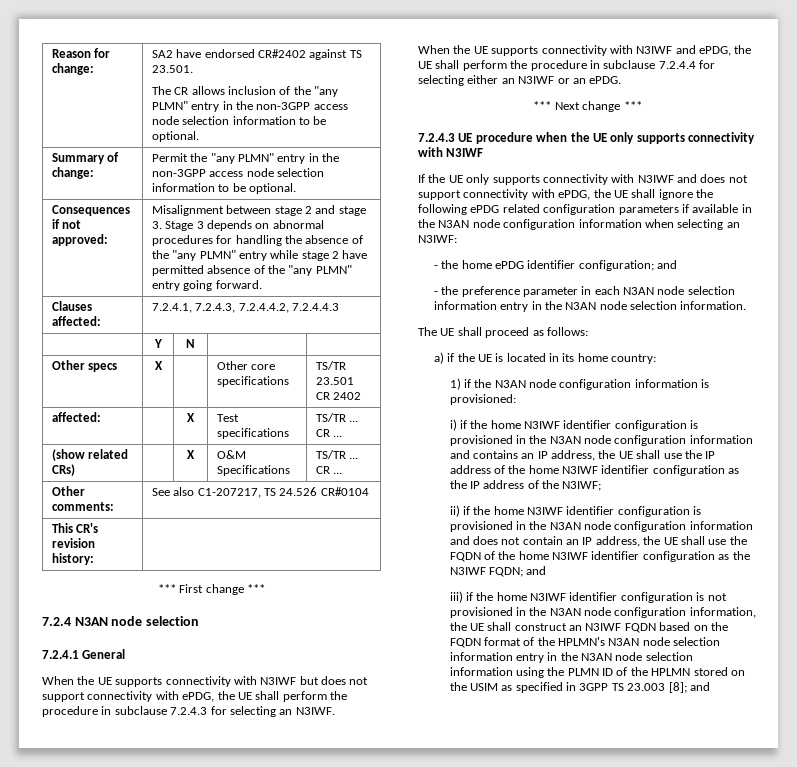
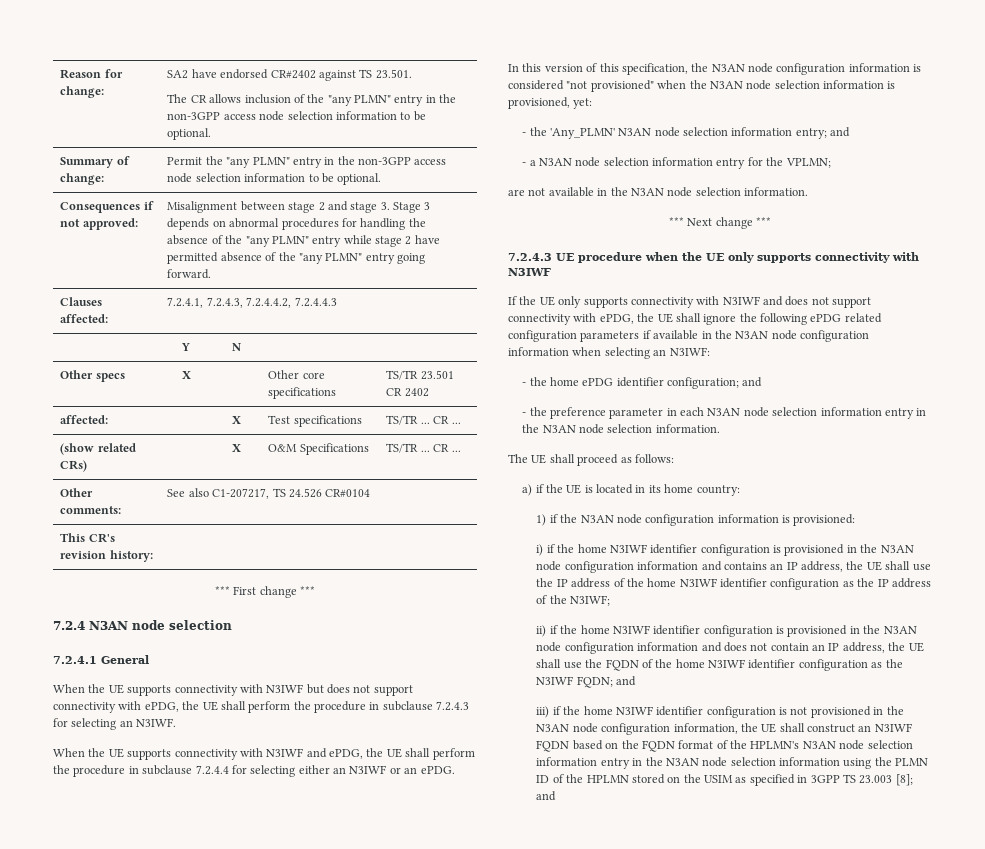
+ In this version of this specification, the N3AN node configuration information is considered "not provisioned" when the N3AN node selection information is provisioned, yet:
+ - the 'Any_PLMN' N3AN node selection information entry; and
+ - a N3AN node selection information entry for the VPLMN;
+ are not available in the N3AN node selection information.

